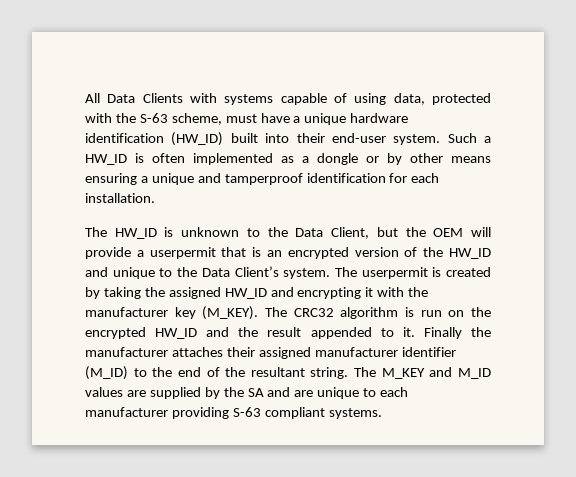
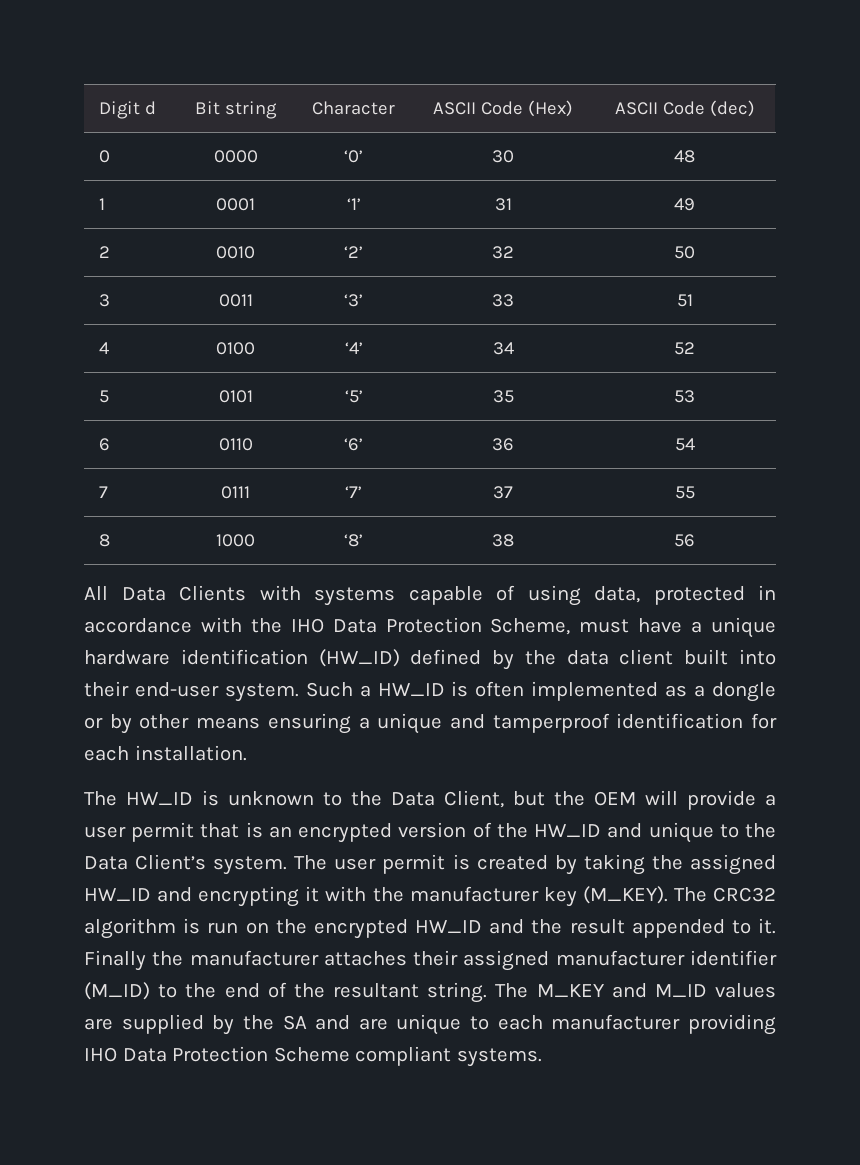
+ Digit d | Bit string | Character | ASCII Code (Hex) | ASCII Code (dec)
+ 0 | 0000 | ‘0’ | 30 | 48
+ 1 | 0001 | ‘1’ | 31 | 49
+ 2 | 0010 | ‘2’ | 32 | 50
+ 3 | 0011 | ‘3’ | 33 | 51
+ 4 | 0100 | ‘4’ | 34 | 52
+ 5 | 0101 | ‘5’ | 35 | 53
+ 6 | 0110 | ‘6’ | 36 | 54
+ 7 | 0111 | ‘7’ | 37 | 55
+ 8 | 1000 | ‘8’ | 38 | 56
- All Data Clients with systems capable of using data, protected with the S-63 scheme, must have a unique hardware identification (HW_ID) built into their end-user system.
+ All Data Clients with systems capable of using data, protected in accordance with the IHO Data Protection Scheme, must have a unique hardware identification (HW_ID) defined by the data client built into their end-user system.
- The HW_ID is unknown to the Data Client, but the OEM will provide a userpermit that is an encrypted version of the HW_ID and unique to the Data Client’s system.
+ The HW_ID is unknown to the Data Client, but the OEM will provide a user permit that is an encrypted version of the HW_ID and unique to the Data Client’s system.
- The userpermit is created by taking the assigned HW_ID and encrypting it with the manufacturer key (M_KEY).
+ The user permit is created by taking the assigned HW_ID and encrypting it with the manufacturer key (M_KEY).
- The M_KEY and M_ID values are supplied by the SA and are unique to each manufacturer providing S-63 compliant systems.
+ The M_KEY and M_ID values are supplied by the SA and are unique to each manufacturer providing IHO Data Protection Scheme compliant systems.

